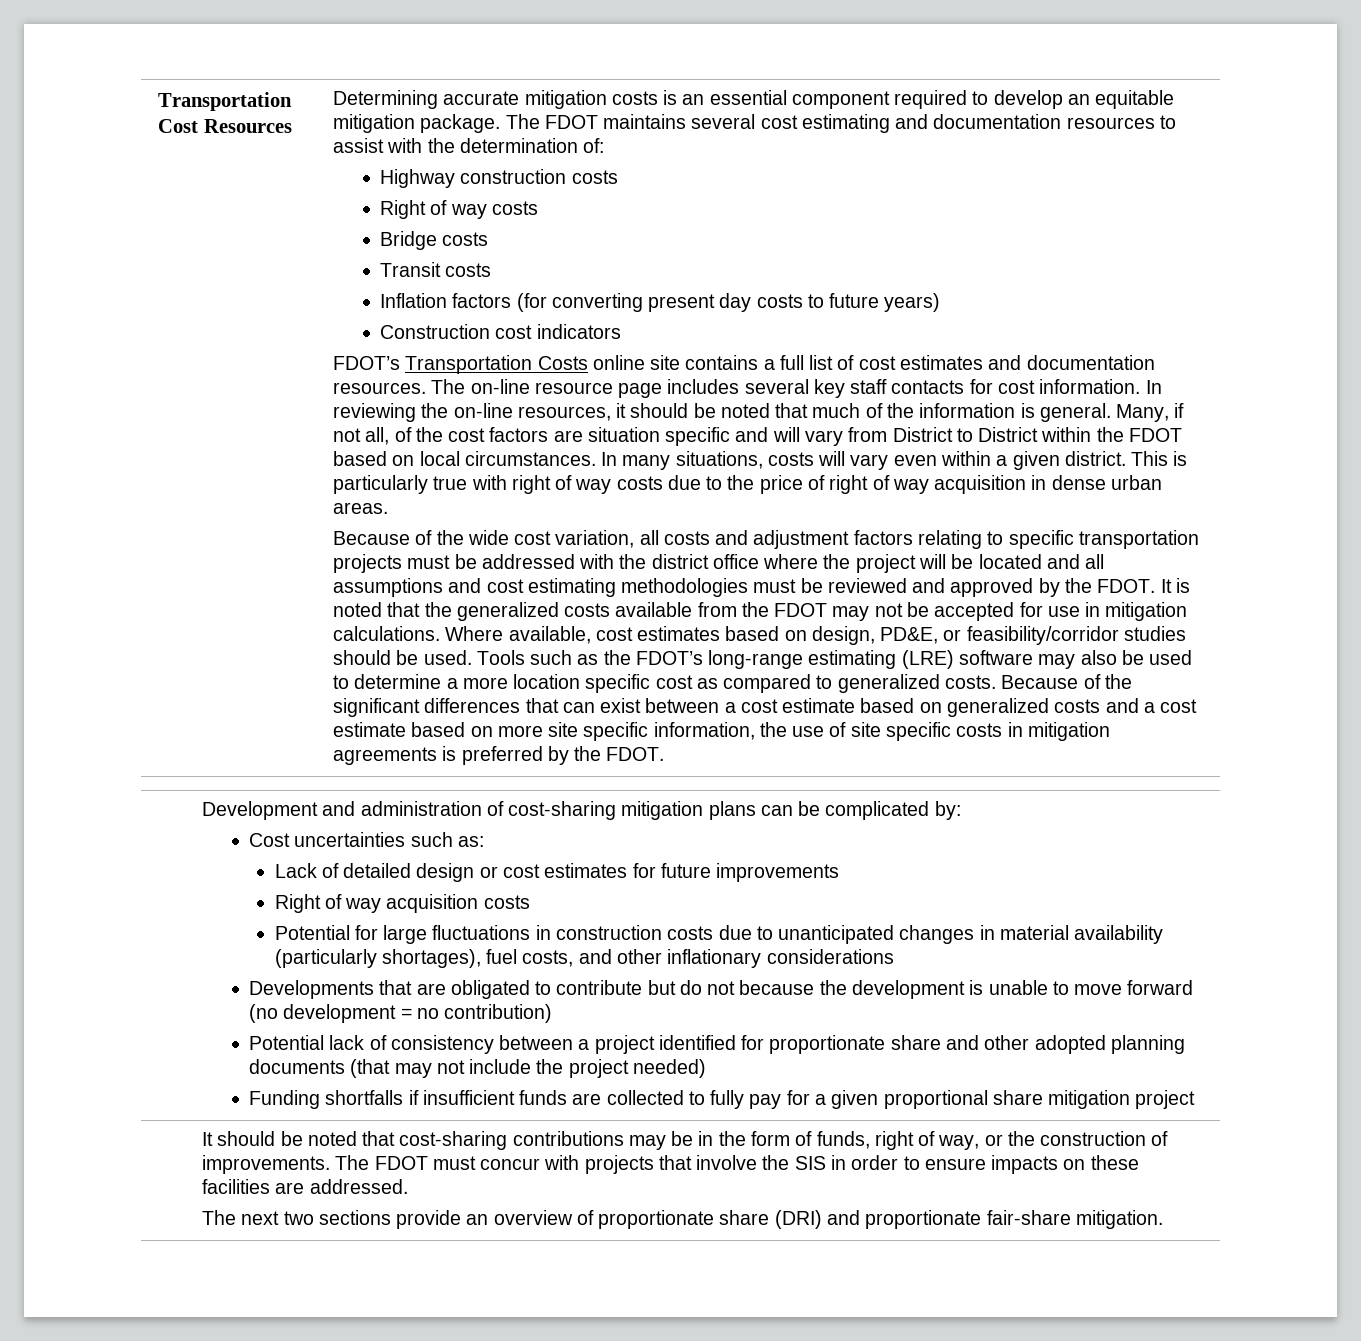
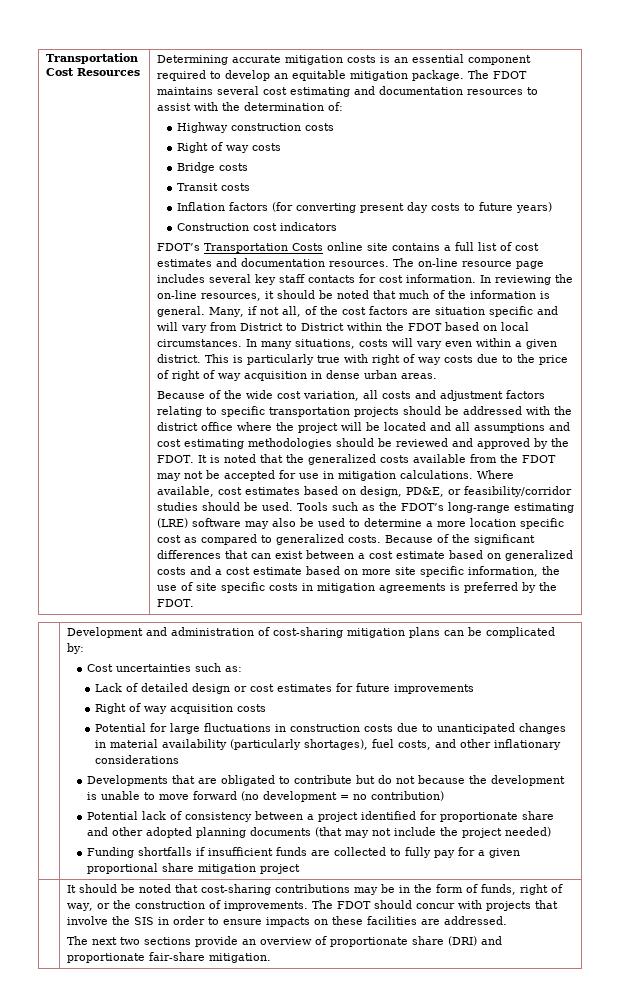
- Because of the wide cost variation, all costs and adjustment factors relating to specific transportation projects must be addressed with the district office where the project will be located and all assumptions and cost estimating methodologies must be reviewed and approved by the FDOT.
+ Because of the wide cost variation, all costs and adjustment factors relating to specific transportation projects should be addressed with the district office where the project will be located and all assumptions and cost estimating methodologies should be reviewed and approved by the FDOT.
- The FDOT must concur with projects that involve the SIS in order to ensure impacts on these facilities are addressed.
+ The FDOT should concur with projects that involve the SIS in order to ensure impacts on these facilities are addressed.

